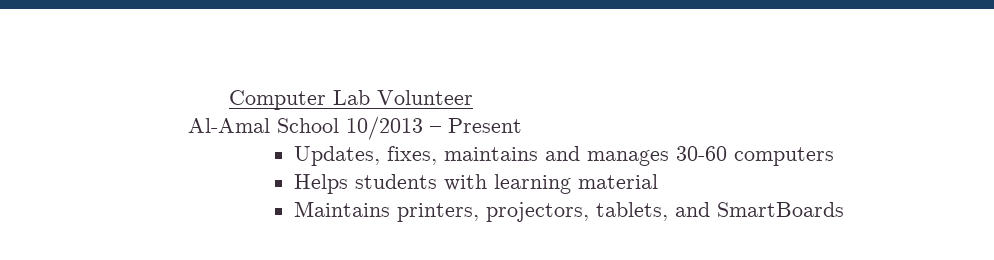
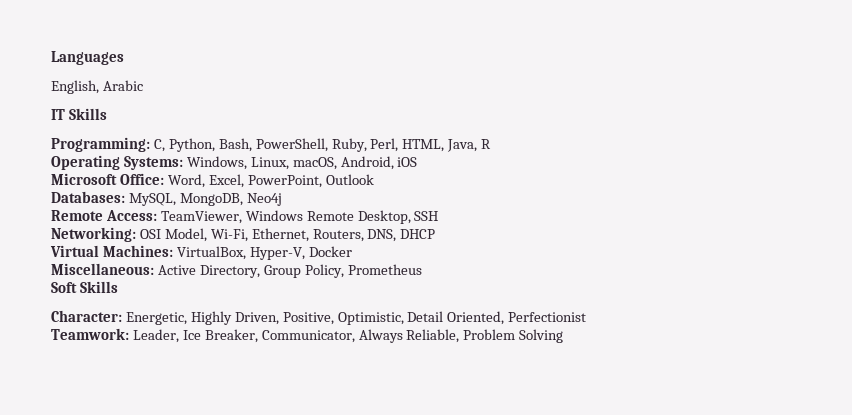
- Computer Lab Volunteer
- Al-Amal School 10/2013 – Present
- Updates, fixes, maintains and manages 30-60 computers
- Helps students with learning material
- Maintains printers, projectors, tablets, and SmartBoards
+ Languages
+ English, Arabic
+ IT Skills
+ Programming: C, Python, Bash, PowerShell, Ruby, Perl, HTML, Java, R
+ Operating Systems: Windows, Linux, macOS, Android, iOS
+ Microsoft Office: Word, Excel, PowerPoint, Outlook
+ Databases: MySQL, MongoDB, Neo4j
+ Remote Access: TeamViewer, Windows Remote Desktop, SSH
+ Networking: OSI Model, Wi-Fi, Ethernet, Routers, DNS, DHCP
+ Virtual Machines: VirtualBox, Hyper-V, Docker
+ Miscellaneous: Active Directory, Group Policy, Prometheus
+ Soft Skills
+ Character: Energetic, Highly Driven, Positive, Optimistic, Detail Oriented, Perfectionist
+ Teamwork: Leader, Ice Breaker, Communicator, Always Reliable, Problem Solving

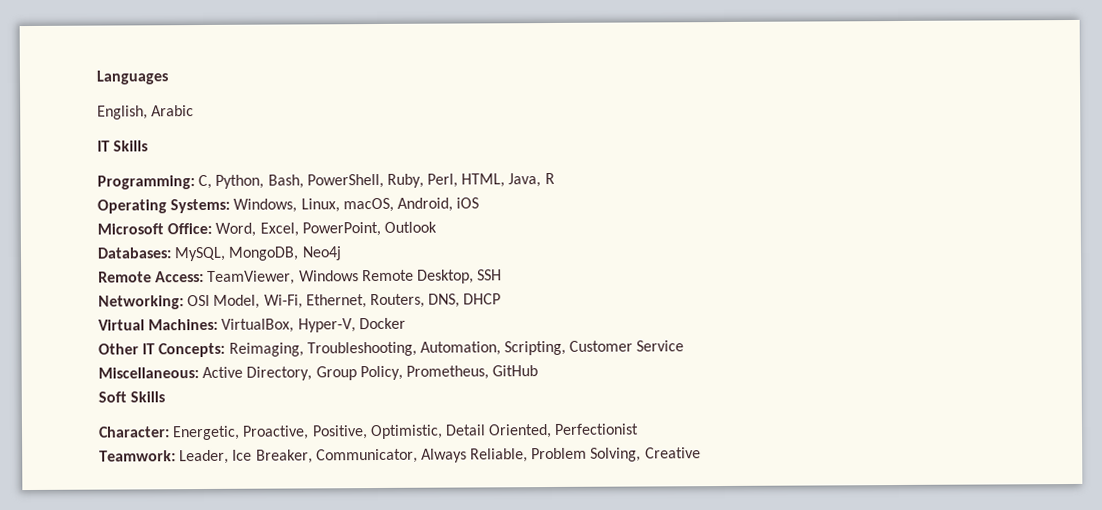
+ Other IT Concepts: Reimaging, Troubleshooting, Automation, Scripting, Customer Service
- Miscellaneous: Active Directory, Group Policy, Prometheus
+ Miscellaneous: Active Directory, Group Policy, Prometheus, GitHub
- Character: Energetic, Highly Driven, Positive, Optimistic, Detail Oriented, Perfectionist
+ Character: Energetic, Proactive, Positive, Optimistic, Detail Oriented, Perfectionist
- Teamwork: Leader, Ice Breaker, Communicator, Always Reliable, Problem Solving
+ Teamwork: Leader, Ice Breaker, Communicator, Always Reliable, Problem Solving, Creative

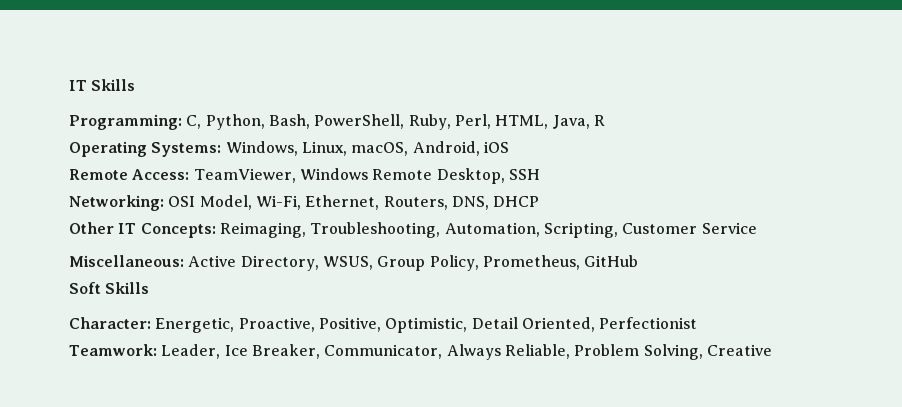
- Languages
- English, Arabic
- Microsoft Office: Word, Excel, PowerPoint, Outlook
- Databases: MySQL, MongoDB, Neo4j
- Virtual Machines: VirtualBox, Hyper-V, Docker
- Miscellaneous: Active Directory, Group Policy, Prometheus, GitHub
+ Miscellaneous: Active Directory, WSUS, Group Policy, Prometheus, GitHub

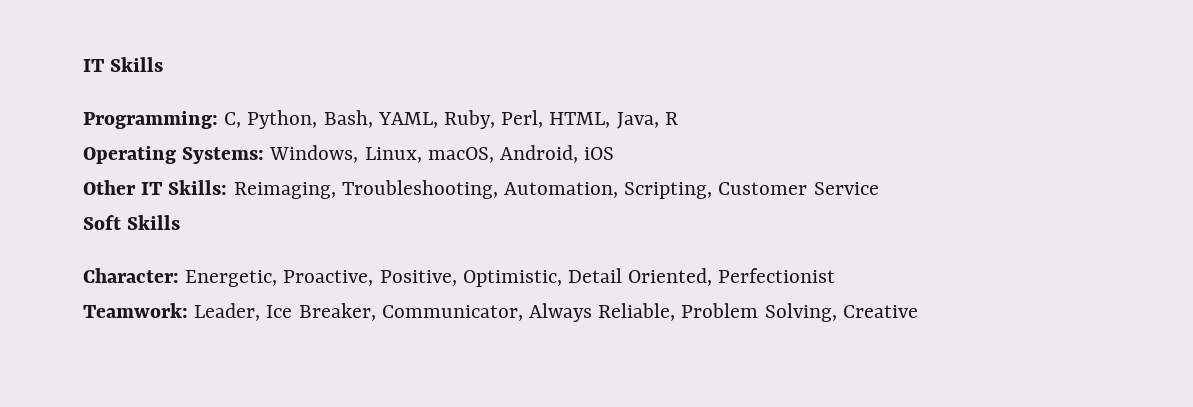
- Programming: C, Python, Bash, PowerShell, Ruby, Perl, HTML, Java, R
+ Programming: C, Python, Bash, YAML, Ruby, Perl, HTML, Java, R
- Remote Access: TeamViewer, Windows Remote Desktop, SSH
- Networking: OSI Model, Wi-Fi, Ethernet, Routers, DNS, DHCP
- Other IT Concepts: Reimaging, Troubleshooting, Automation, Scripting, Customer Service
+ Other IT Skills: Reimaging, Troubleshooting, Automation, Scripting, Customer Service
- Miscellaneous: Active Directory, WSUS, Group Policy, Prometheus, GitHub

